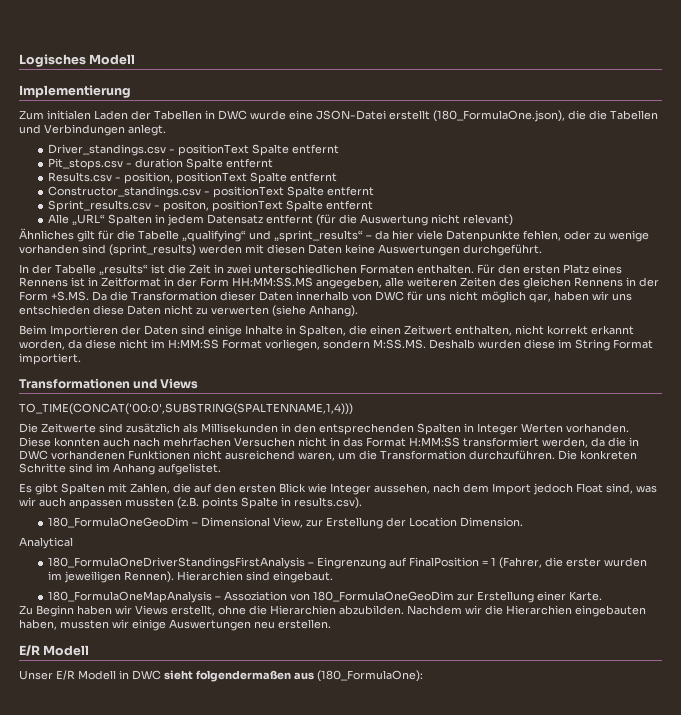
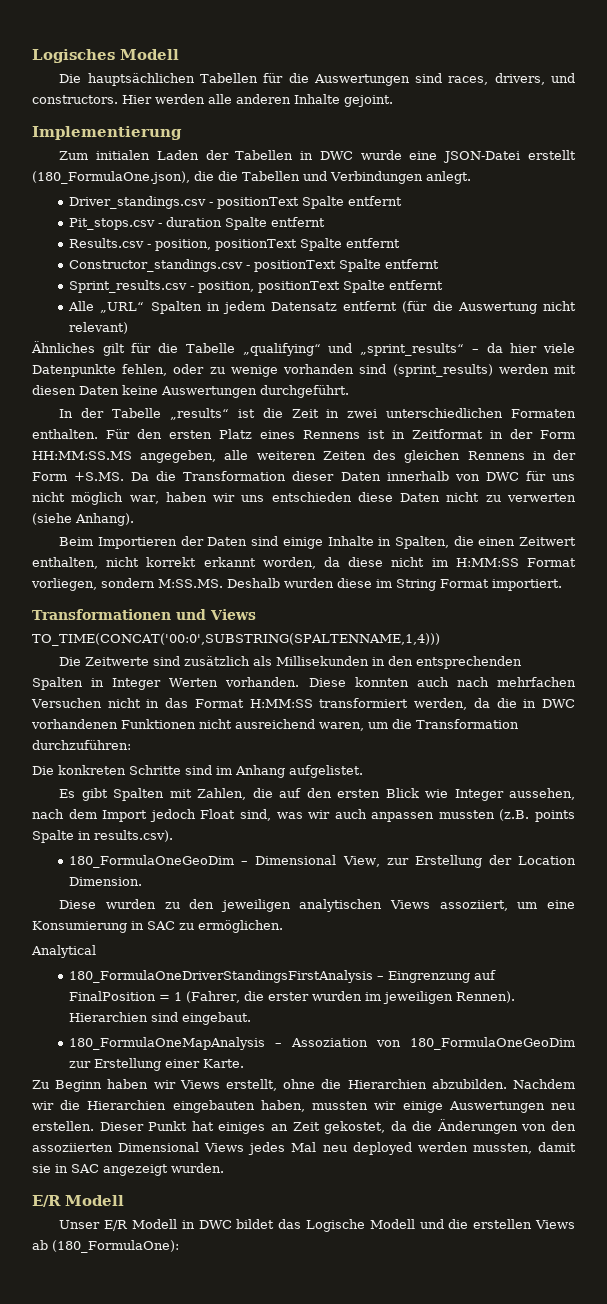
+ Die hauptsächlichen Tabellen für die Auswertungen sind races, drivers, und constructors. Hier werden alle anderen Inhalte gejoint.
- Sprint_results.csv - positon, positionText Spalte entfernt
+ Sprint_results.csv - position, positionText Spalte entfernt
- Für den ersten Platz eines Rennens ist in Zeitformat in der Form HH:MM:SS.MS angegeben, alle weiteren Zeiten des gleichen Rennens in der Form +S.MS. Da die Transformation dieser Daten innerhalb von DWC für uns nicht möglich qar, haben wir uns entschieden diese Daten nicht zu verwerten (siehe Anhang).
+ Für den ersten Platz eines Rennens ist in Zeitformat in der Form HH:MM:SS.MS angegeben, alle weiteren Zeiten des gleichen Rennens in der Form +S.MS. Da die Transformation dieser Daten innerhalb von DWC für uns nicht möglich war, haben wir uns entschieden diese Daten nicht zu verwerten (siehe Anhang).
- Diese konnten auch nach mehrfachen Versuchen nicht in das Format H:MM:SS transformiert werden, da die in DWC vorhandenen Funktionen nicht ausreichend waren, um die Transformation durchzuführen. Die konkreten Schritte sind im Anhang aufgelistet.
+ Diese konnten auch nach mehrfachen Versuchen nicht in das Format H:MM:SS transformiert werden, da die in DWC vorhandenen Funktionen nicht ausreichend waren, um die Transformation durchzuführen:
+ Die konkreten Schritte sind im Anhang aufgelistet.
+ Diese wurden zu den jeweiligen analytischen Views assoziiert, um eine Konsumierung in SAC zu ermöglichen.
+ Dieser Punkt hat einiges an Zeit gekostet, da die Änderungen von den assoziierten Dimensional Views jedes Mal neu deployed werden mussten, damit sie in SAC angezeigt wurden.
- Unser E/R Modell in DWC sieht folgendermaßen aus (180_FormulaOne):
+ Unser E/R Modell in DWC bildet das Logische Modell und die erstellen Views ab (180_FormulaOne):

